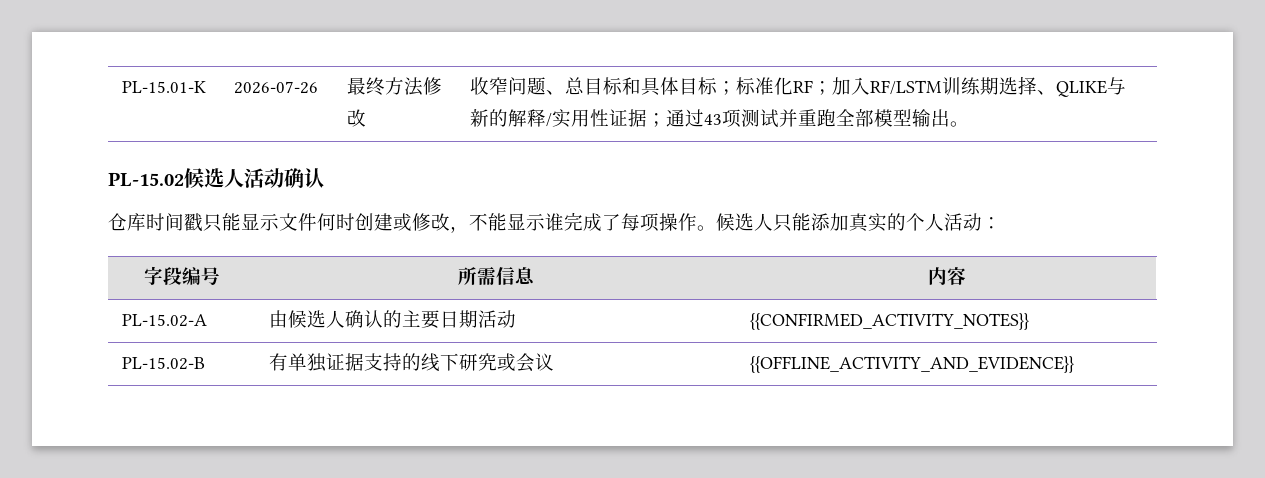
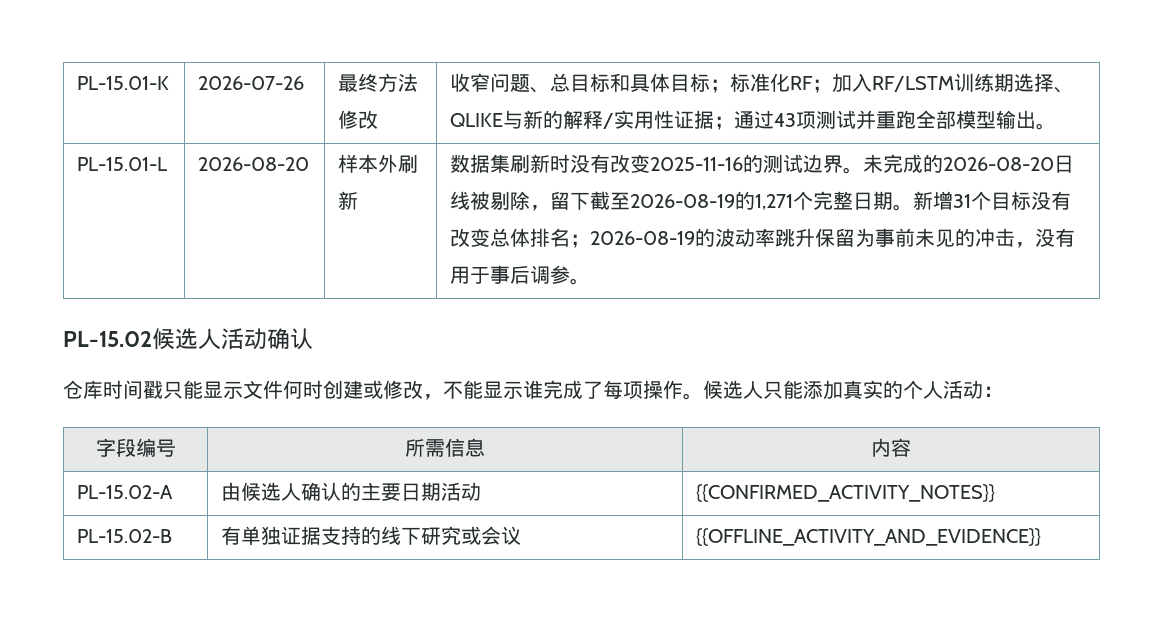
+ PL-15.01-L | 2026-08-20 | 样本外刷新 | 数据集刷新时没有改变2025-11-16的测试边界。未完成的2026-08-20日线被剔除，留下截至2026-08-19的1,271个完整日期。新增31个目标没有改变总体排名；2026-08-19的波动率跳升保留为事前未见的冲击，没有用于事后调参。

